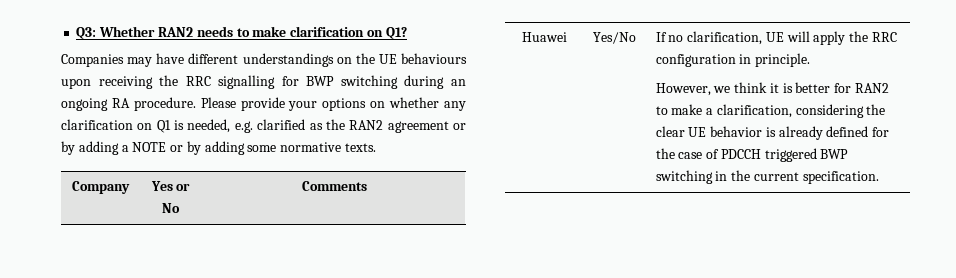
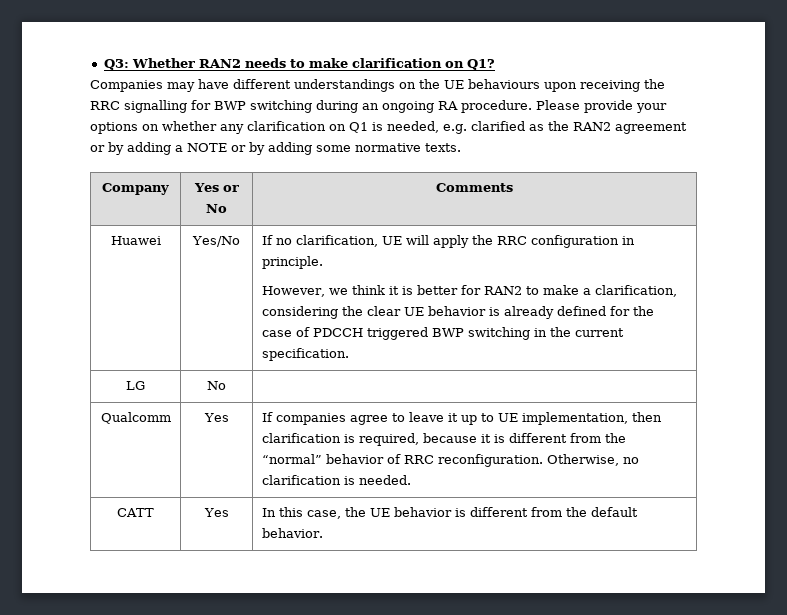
+ LG | No |
+ Qualcomm | Yes | If companies agree to leave it up to UE implementation, then clarification is required, because it is different from the “normal” behavior of RRC reconfiguration. Otherwise, no clarification is needed.
+ CATT | Yes | In this case, the UE behavior is different from the default behavior.

